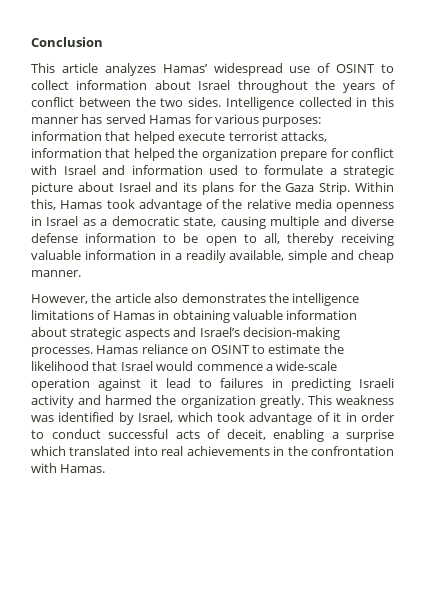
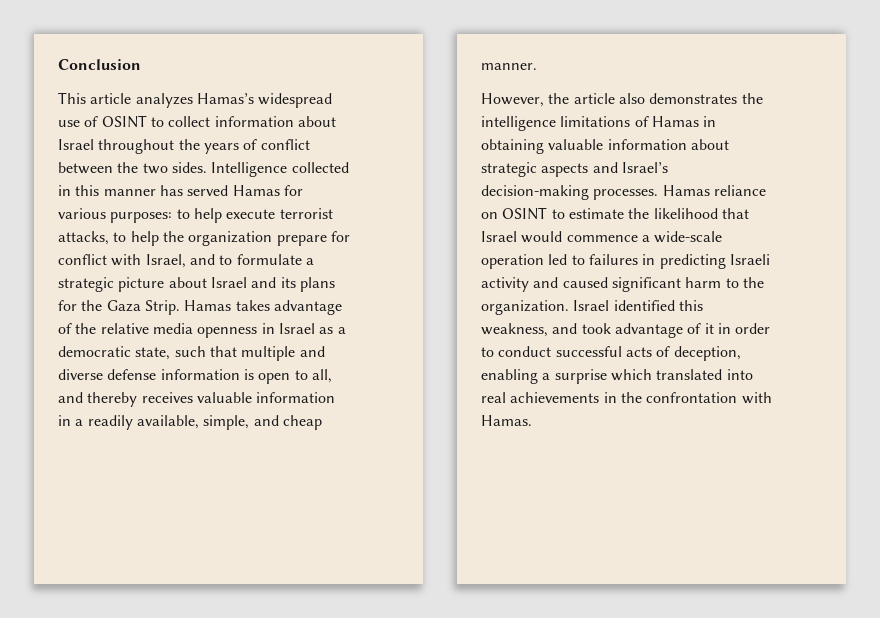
- This article analyzes Hamas’ widespread use of OSINT to collect information about Israel throughout the years of conflict between the two sides.
+ This article analyzes Hamas’s widespread use of OSINT to collect information about Israel throughout the years of conflict between the two sides.
- Intelligence collected in this manner has served Hamas for various purposes: information that helped execute terrorist attacks, information that helped the organization prepare for conflict with Israel and information used to formulate a strategic picture about Israel and its plans for the Gaza Strip.
+ Intelligence collected in this manner has served Hamas for various purposes: to help execute terrorist attacks, to help the organization prepare for conflict with Israel, and to formulate a strategic picture about Israel and its plans for the Gaza Strip.
- Within this, Hamas took advantage of the relative media openness in Israel as a democratic state, causing multiple and diverse defense information to be open to all, thereby receiving valuable information in a readily available, simple and cheap manner.
+ Hamas takes advantage of the relative media openness in Israel as a democratic state, such that multiple and diverse defense information is open to all, and thereby receives valuable information in a readily available, simple, and cheap manner.
- Hamas reliance on OSINT to estimate the likelihood that Israel would commence a wide-scale operation against it lead to failures in predicting Israeli activity and harmed the organization greatly. This weakness was identified by Israel, which took advantage of it in order to conduct successful acts of deceit, enabling a surprise which translated into real achievements in the confrontation with Hamas.
+ Hamas reliance on OSINT to estimate the likelihood that Israel would commence a wide-scale operation led to failures in predicting Israeli activity and caused significant harm to the organization. Israel identified this weakness, and took advantage of it in order to conduct successful acts of deception, enabling a surprise which translated into real achievements in the confrontation with Hamas.

